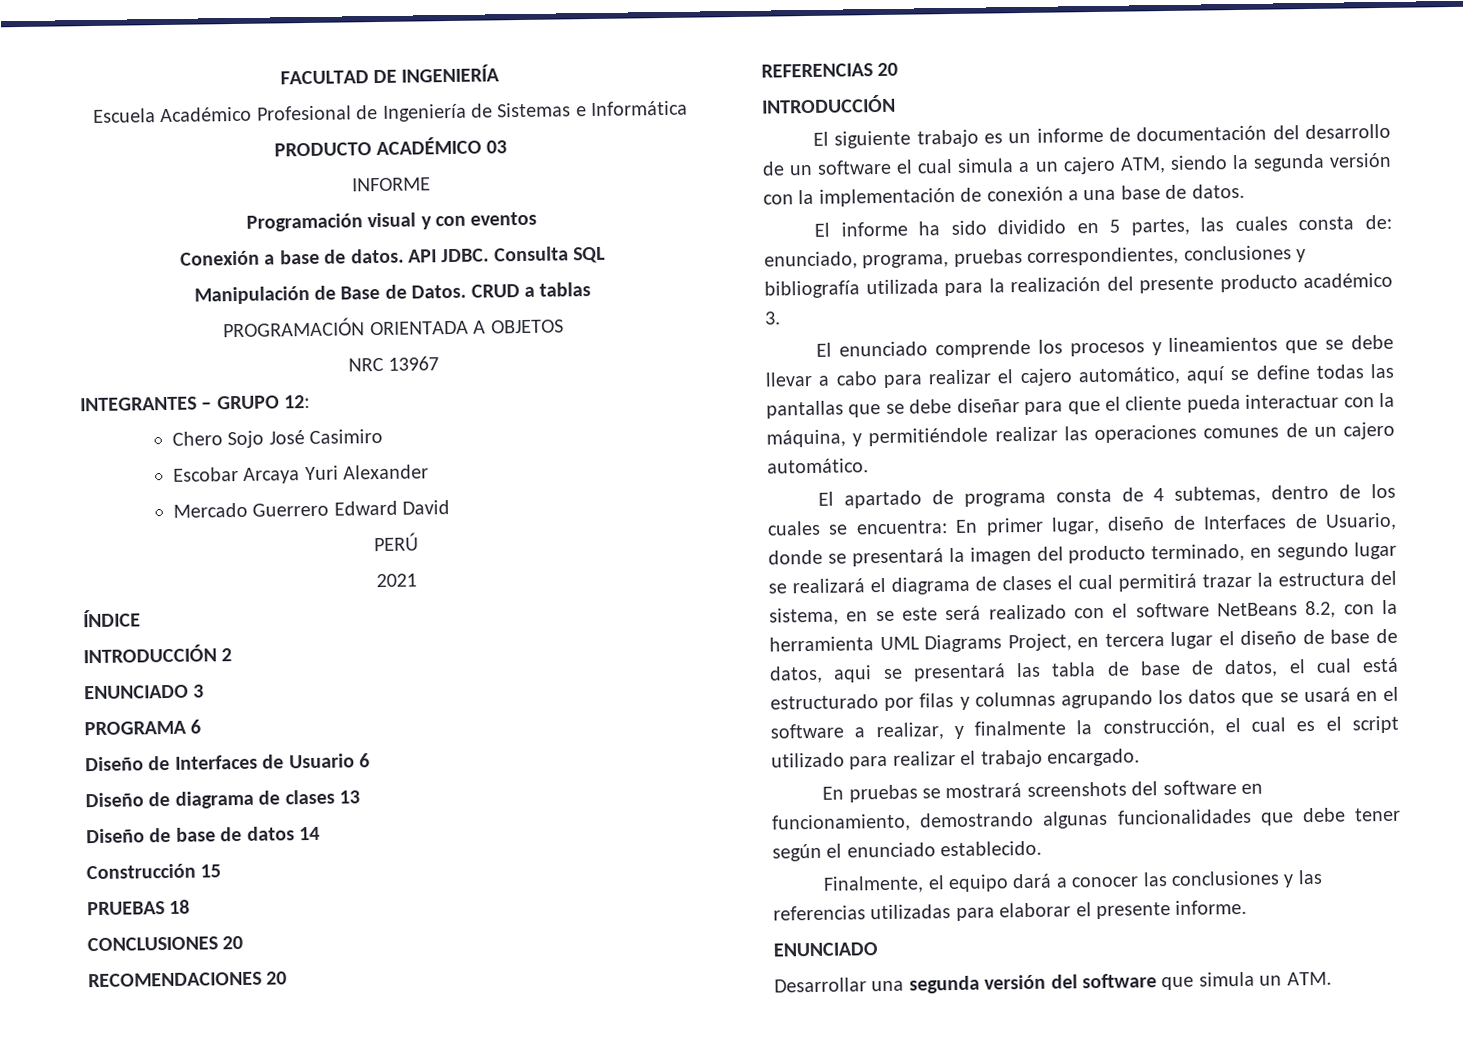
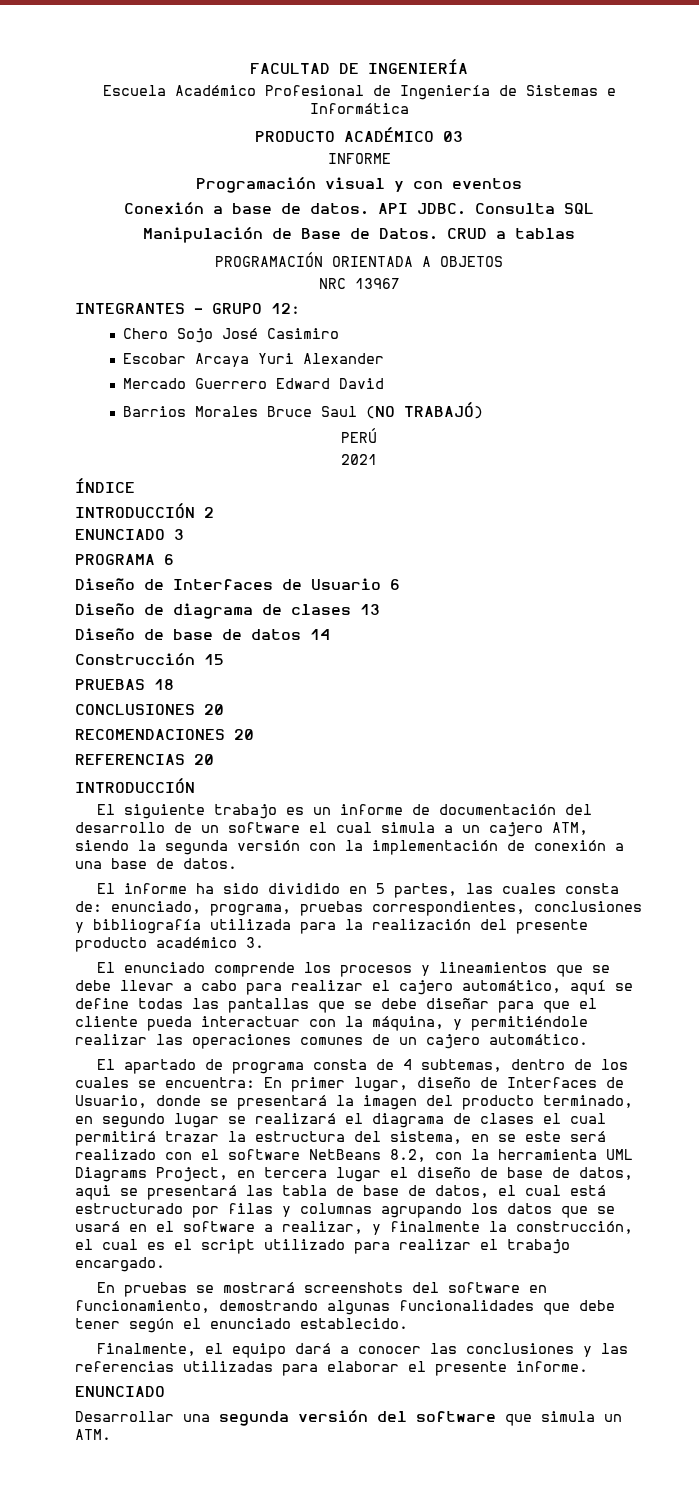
+ Barrios Morales Bruce Saul (NO TRABAJÓ)

